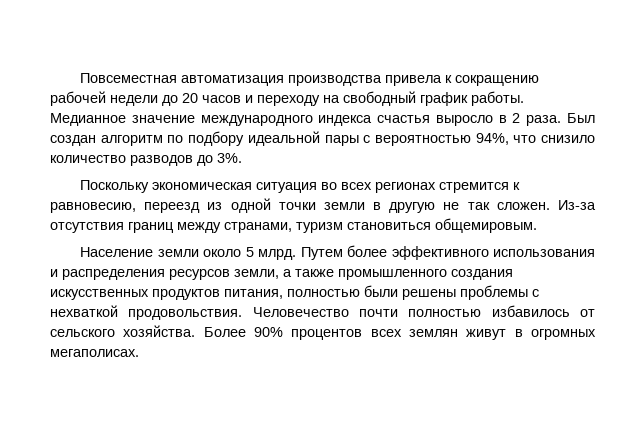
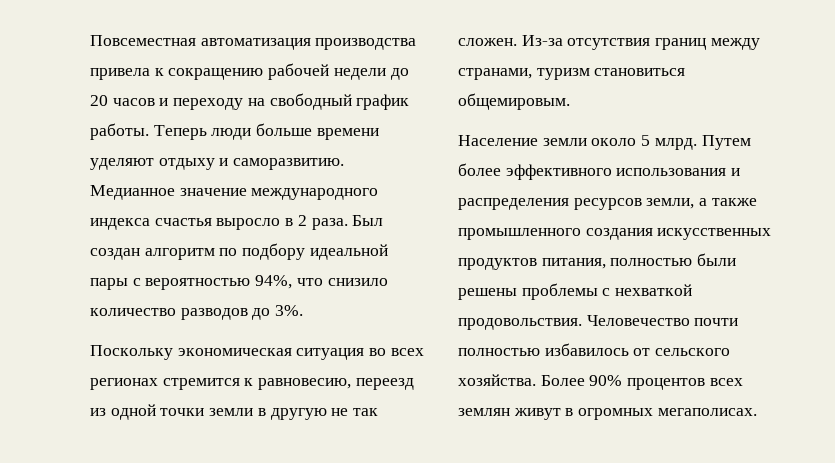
+ Теперь люди больше времени уделяют отдыху и саморазвитию.

